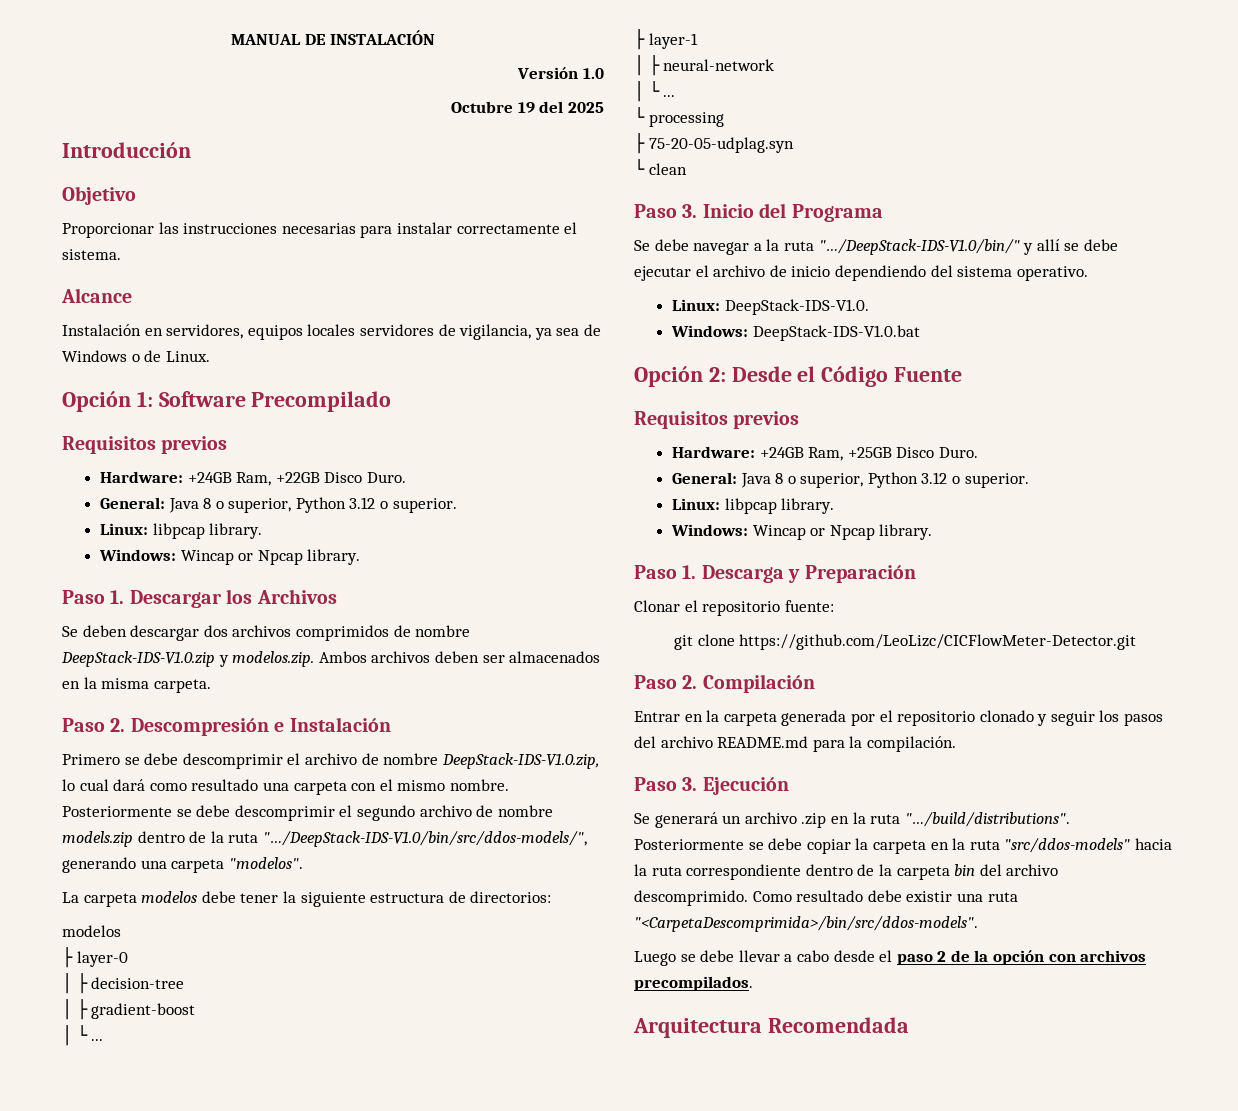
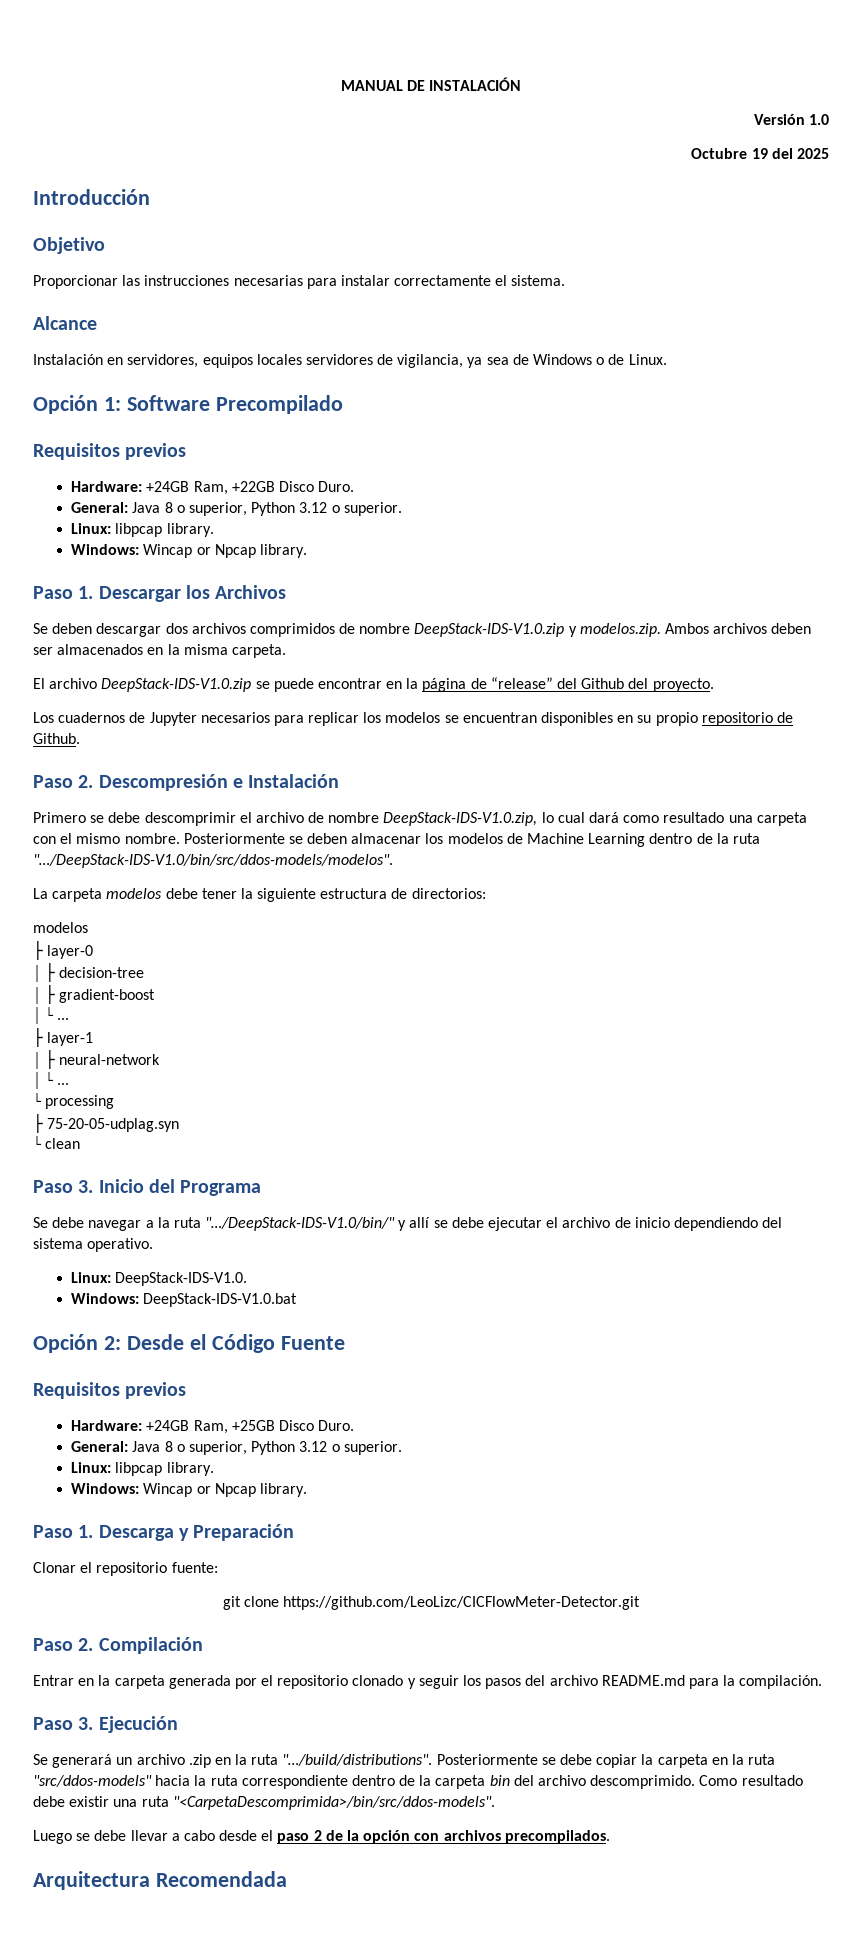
+ El archivo DeepStack-IDS-V1.0.zip se puede encontrar en la página de “release” del Github del proyecto.
+ Los cuadernos de Jupyter necesarios para replicar los modelos se encuentran disponibles en su propio repositorio de Github.
- Posteriormente se debe descomprimir el segundo archivo de nombre models.zip dentro de la ruta "…/DeepStack-IDS-V1.0/bin/src/ddos-models/", generando una carpeta "modelos".
+ Posteriormente se deben almacenar los modelos de Machine Learning dentro de la ruta "…/DeepStack-IDS-V1.0/bin/src/ddos-models/modelos".

